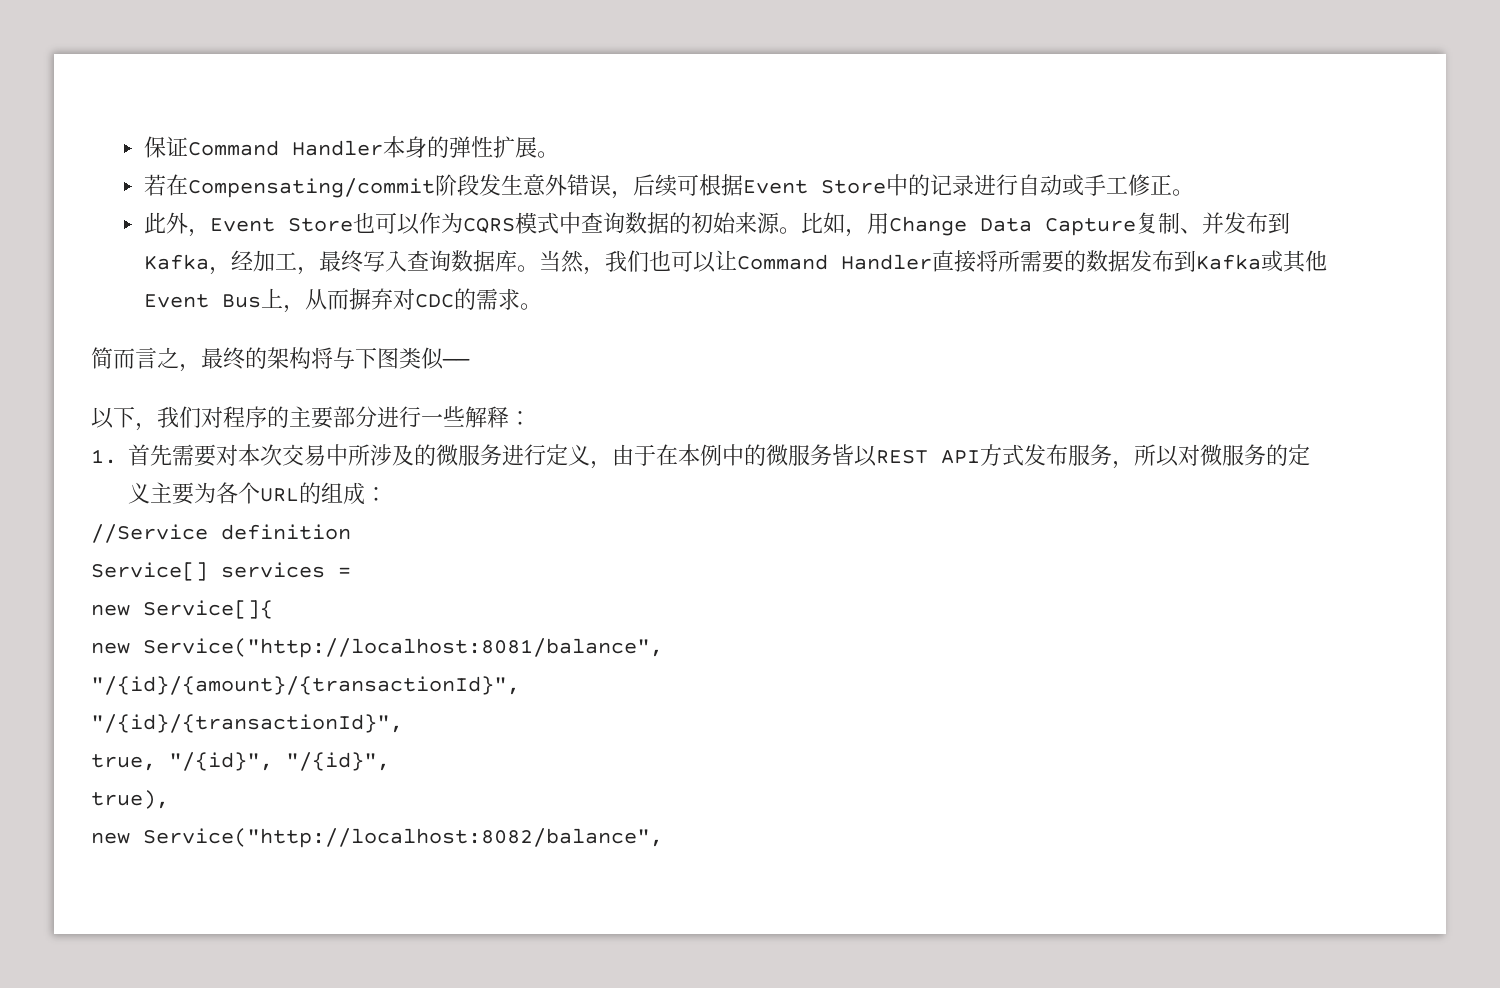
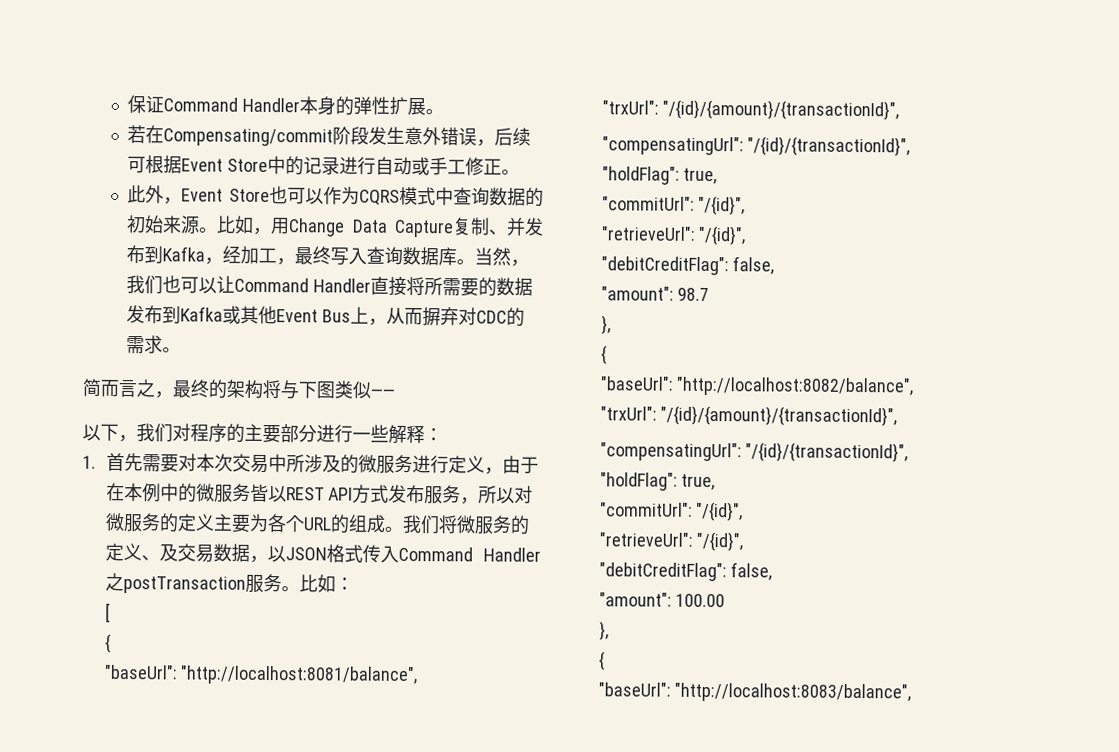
- 1.首先需要对本次交易中所涉及的微服务进行定义，由于在本例中的微服务皆以REST API方式发布服务，所以对微服务的定义主要为各个URL的组成：
- //Service definition
- Service[] services =
- new Service[]{
- new Service("http://localhost:8081/balance",
- "/{id}/{amount}/{transactionId}",
- "/{id}/{transactionId}",
- true, "/{id}", "/{id}",
- true),
- new Service("http://localhost:8082/balance",
+ 1.首先需要对本次交易中所涉及的微服务进行定义，由于在本例中的微服务皆以REST API方式发布服务，所以对微服务的定义主要为各个URL的组成。我们将微服务的定义、及交易数据，以JSON格式传入Command Handler之postTransaction服务。比如：
+ [
+ {
+ "baseUrl": "http://localhost:8081/balance",
+ "trxUrl": "/{id}/{amount}/{transactionId}",
+ "compensatingUrl": "/{id}/{transactionId}",
+ "holdFlag": true,
+ "commitUrl": "/{id}",
+ "retrieveUrl": "/{id}",
+ "debitCreditFlag": false,
+ "amount": 98.7
+ },
+ {
+ "baseUrl": "http://localhost:8082/balance",
+ "trxUrl": "/{id}/{amount}/{transactionId}",
+ "compensatingUrl": "/{id}/{transactionId}",
+ "holdFlag": true,
+ "commitUrl": "/{id}",
+ "retrieveUrl": "/{id}",
+ "debitCreditFlag": false,
+ "amount": 100.00
+ },
+ {
+ "baseUrl": "http://localhost:8083/balance",

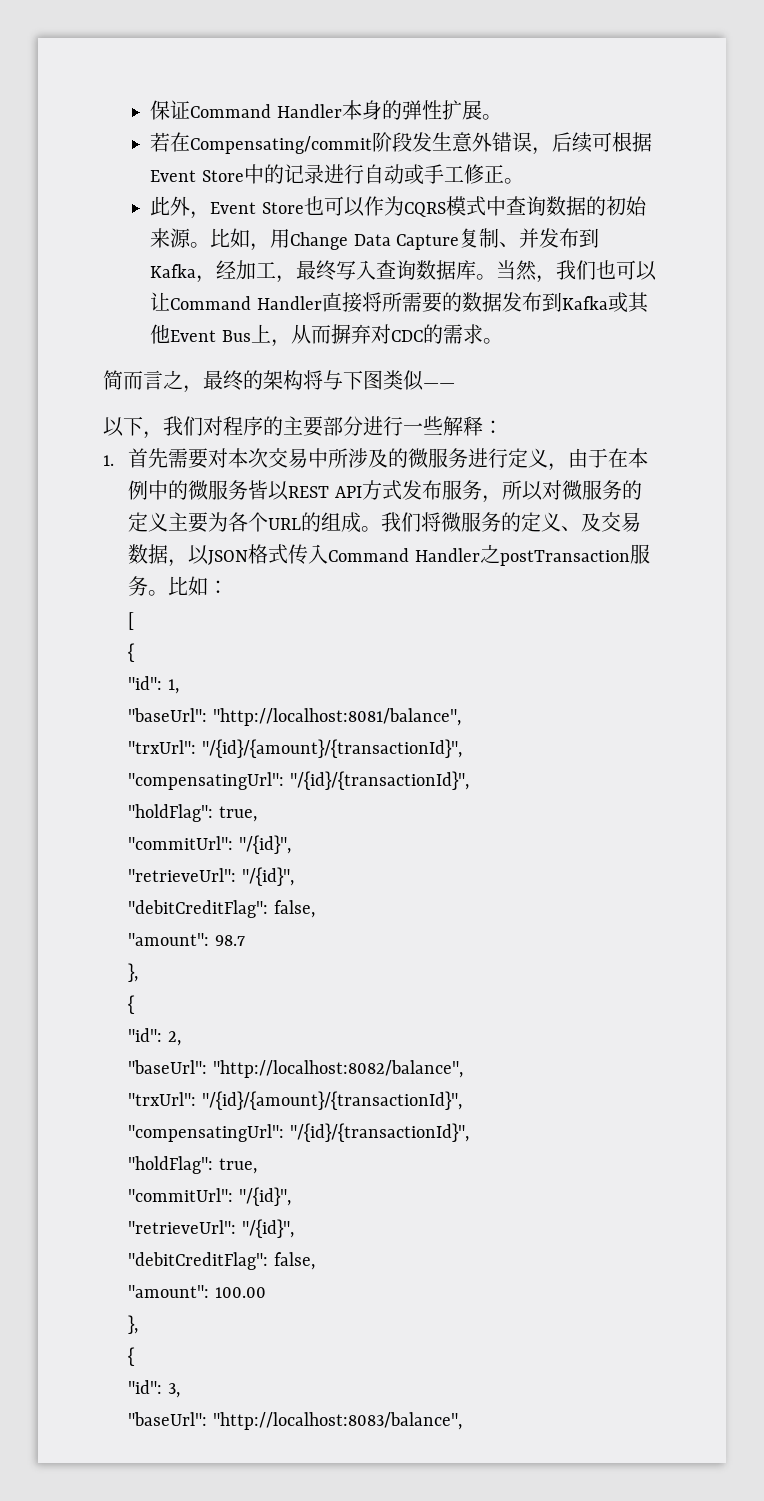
+ "id": 1,
+ "id": 2,
+ "id": 3,

